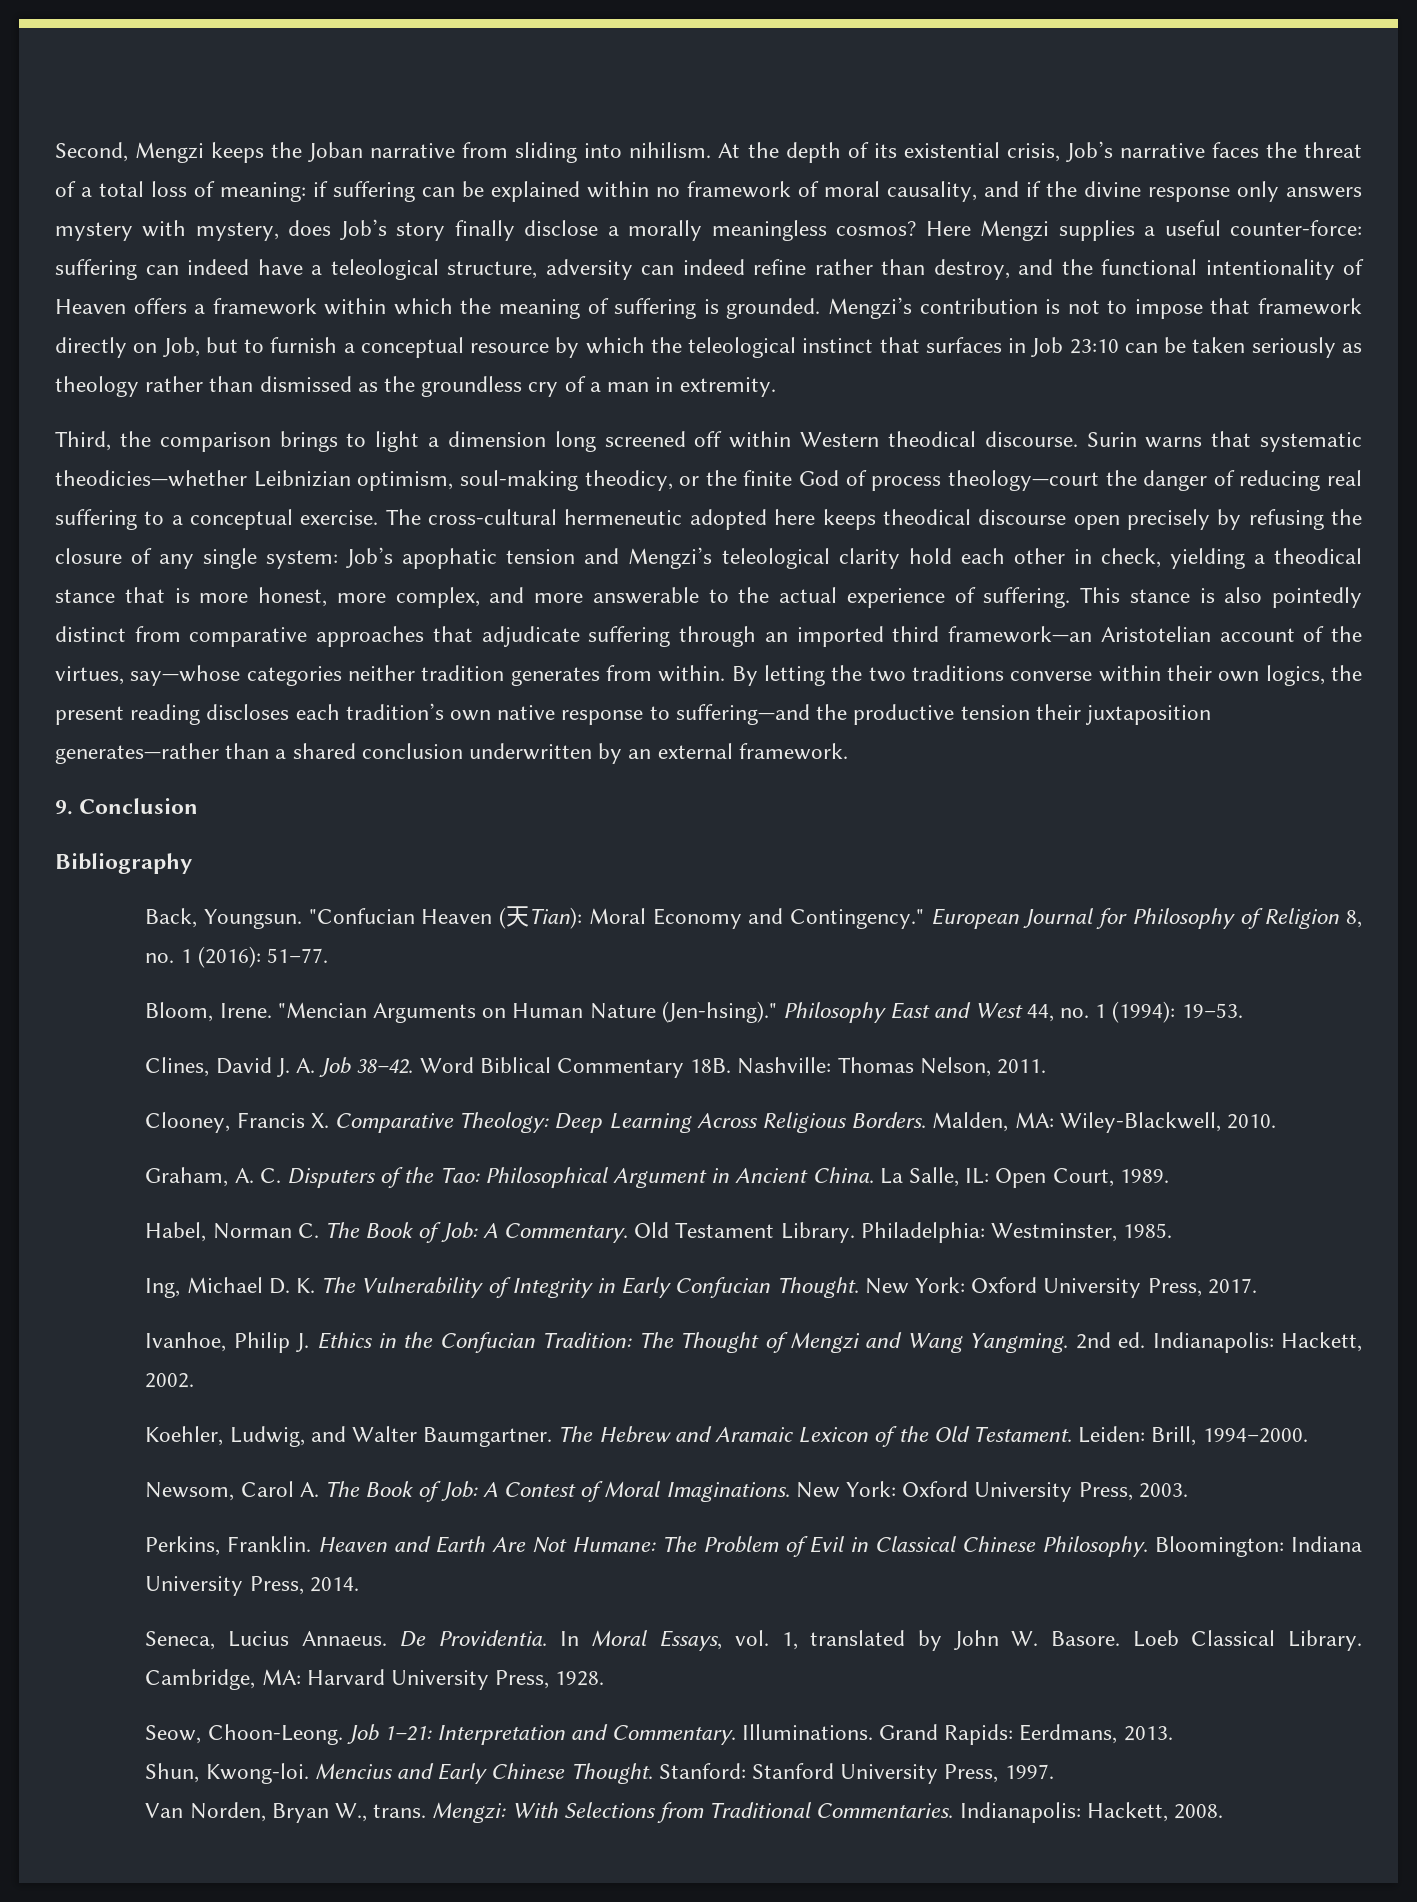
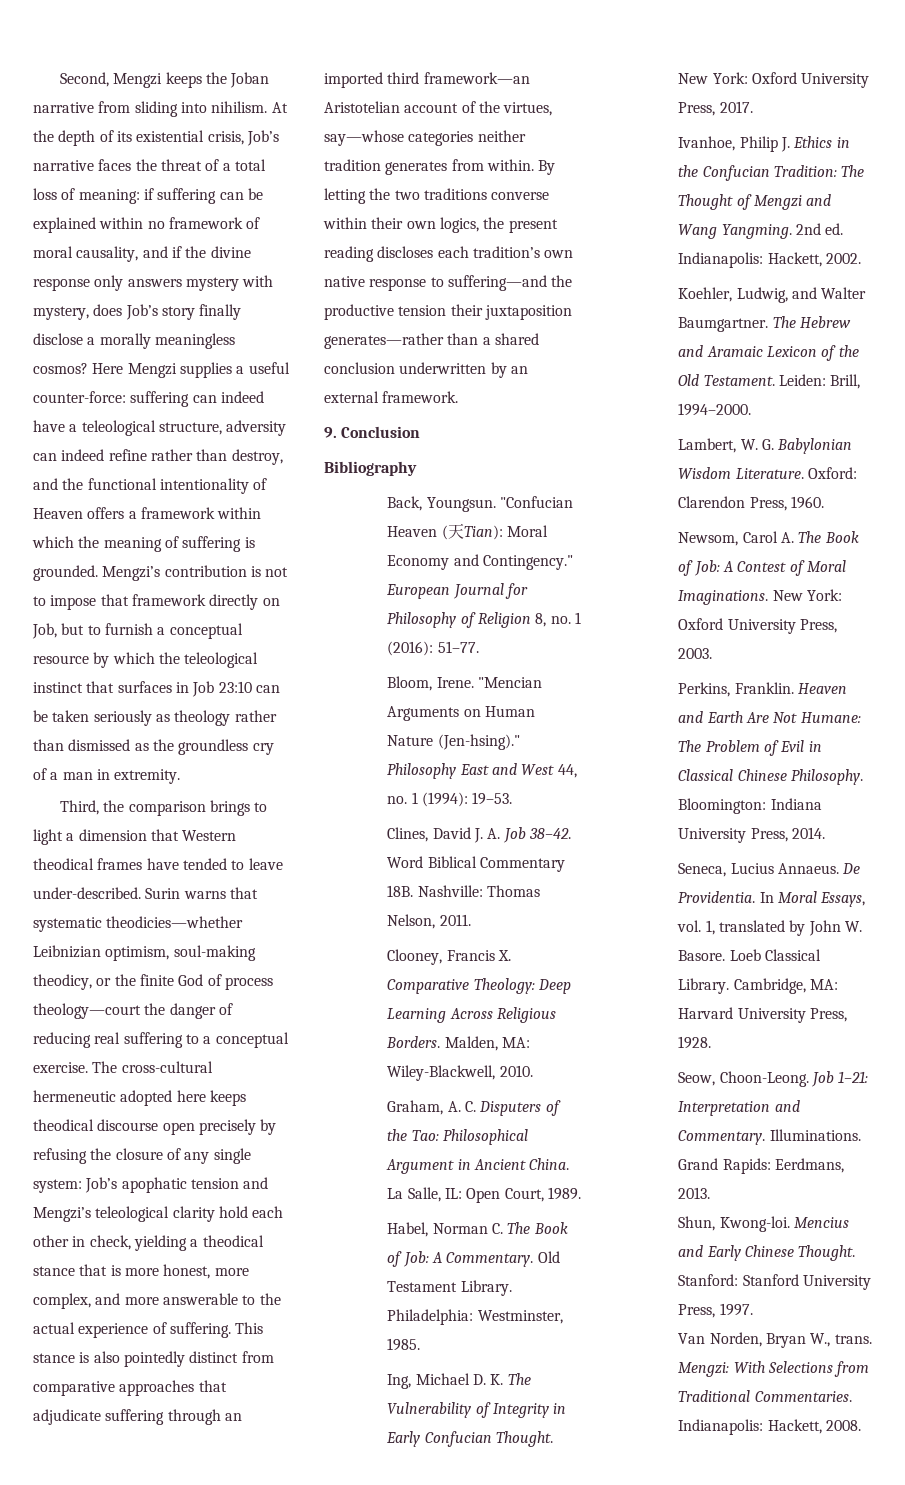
- Third, the comparison brings to light a dimension long screened off within Western theodical discourse.
+ Third, the comparison brings to light a dimension that Western theodical frames have tended to leave under-described.
+ Lambert, W. G. Babylonian Wisdom Literature. Oxford: Clarendon Press, 1960.

